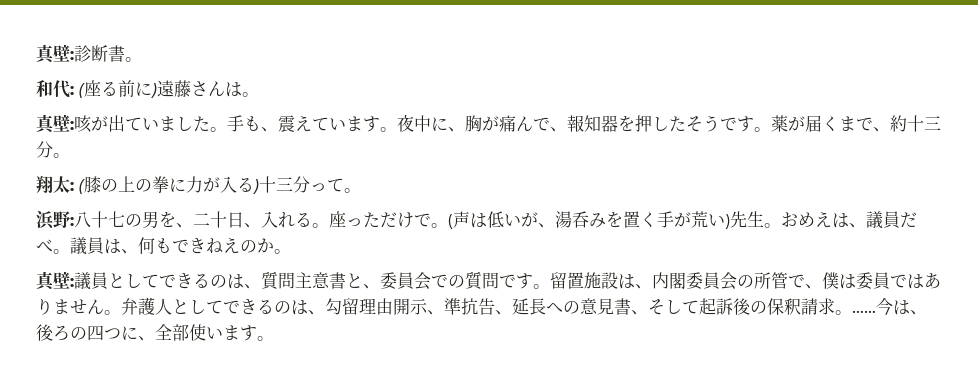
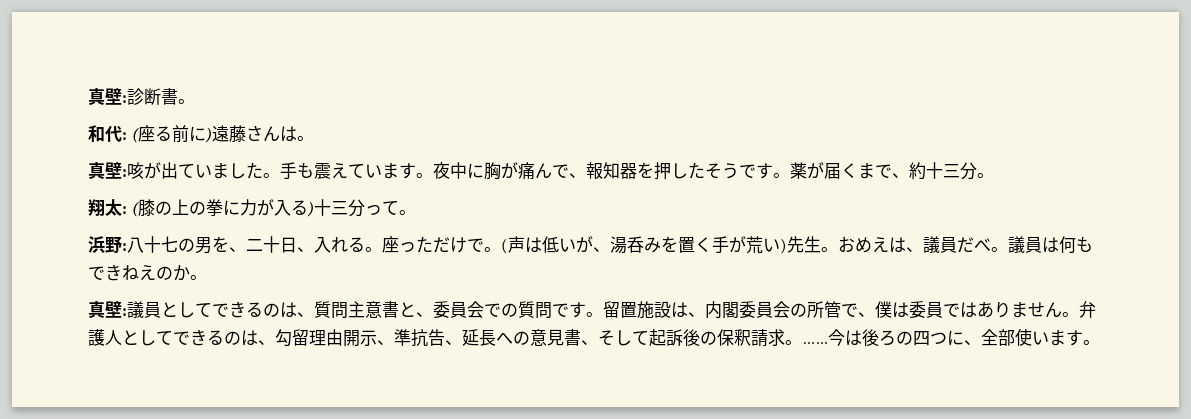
- 手も、震えています。
+ 手も震えています。
- 夜中に、胸が痛んで、報知器を押したそうです。
+ 夜中に胸が痛んで、報知器を押したそうです。
- 議員は、何もできねえのか。
+ 議員は何もできねえのか。
- 今は、後ろの四つに、全部使います。
+ 今は後ろの四つに、全部使います。

